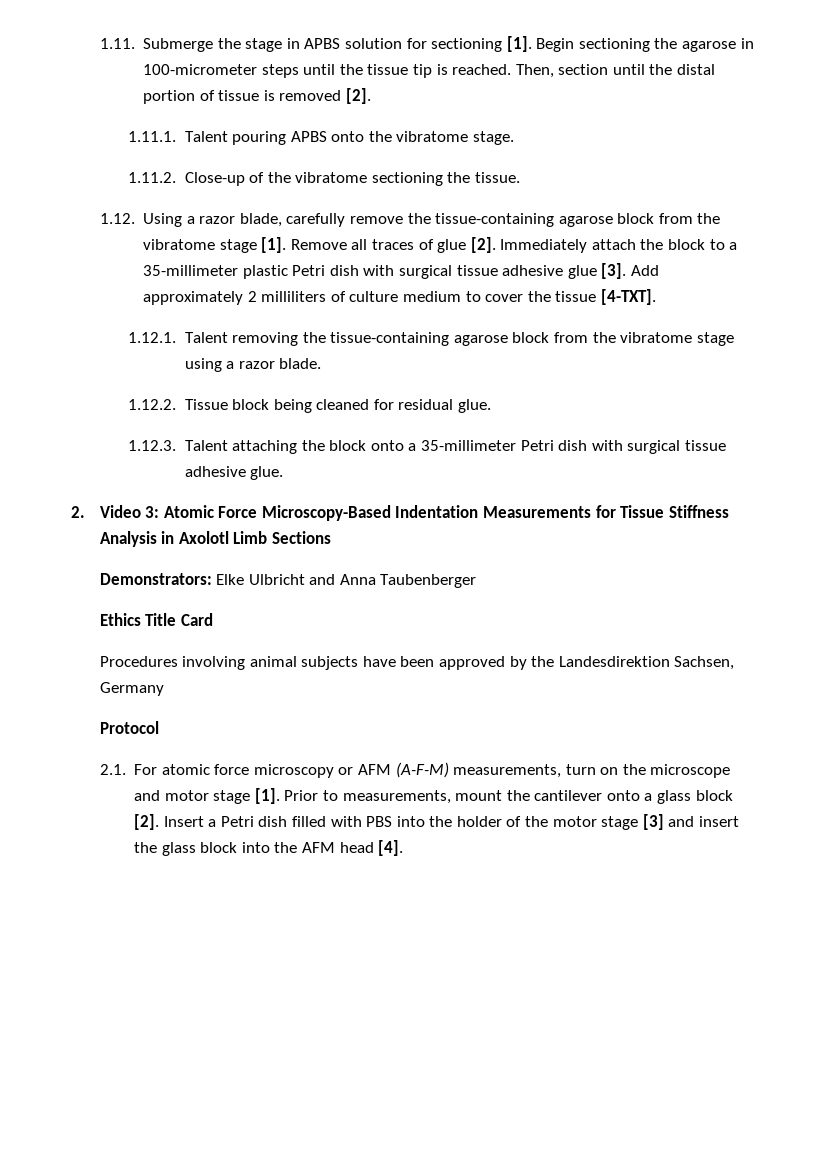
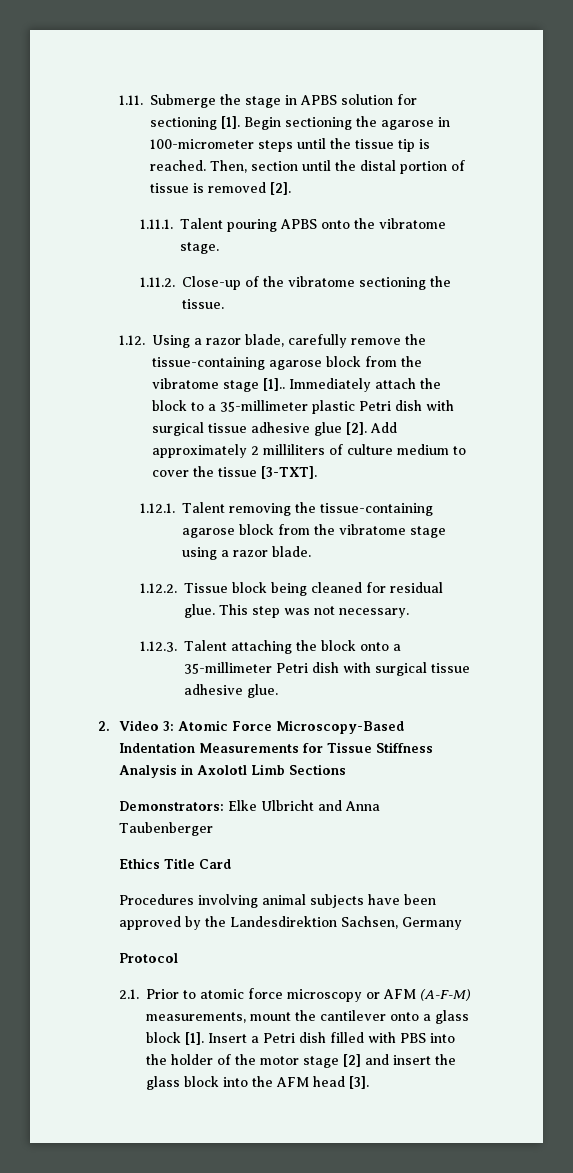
- 1.12. Using a razor blade, carefully remove the tissue-containing agarose block from the vibratome stage [1]. Remove all traces of glue [2].
+ 1.12. Using a razor blade, carefully remove the tissue-containing agarose block from the vibratome stage [1]..
- Immediately attach the block to a 35-millimeter plastic Petri dish with surgical tissue adhesive glue [3].
+ Immediately attach the block to a 35-millimeter plastic Petri dish with surgical tissue adhesive glue [2].
- Add approximately 2 milliliters of culture medium to cover the tissue [4-TXT].
+ Add approximately 2 milliliters of culture medium to cover the tissue [3-TXT].
+ This step was not necessary.
- 2.1. For atomic force microscopy or AFM (A-F-M) measurements, turn on the microscope and motor stage [1]. Prior to measurements, mount the cantilever onto a glass block [2].
+ 2.1. Prior to atomic force microscopy or AFM (A-F-M) measurements, mount the cantilever onto a glass block [1].
- Insert a Petri dish filled with PBS into the holder of the motor stage [3] and insert the glass block into the AFM head [4].
+ Insert a Petri dish filled with PBS into the holder of the motor stage [2] and insert the glass block into the AFM head [3].

